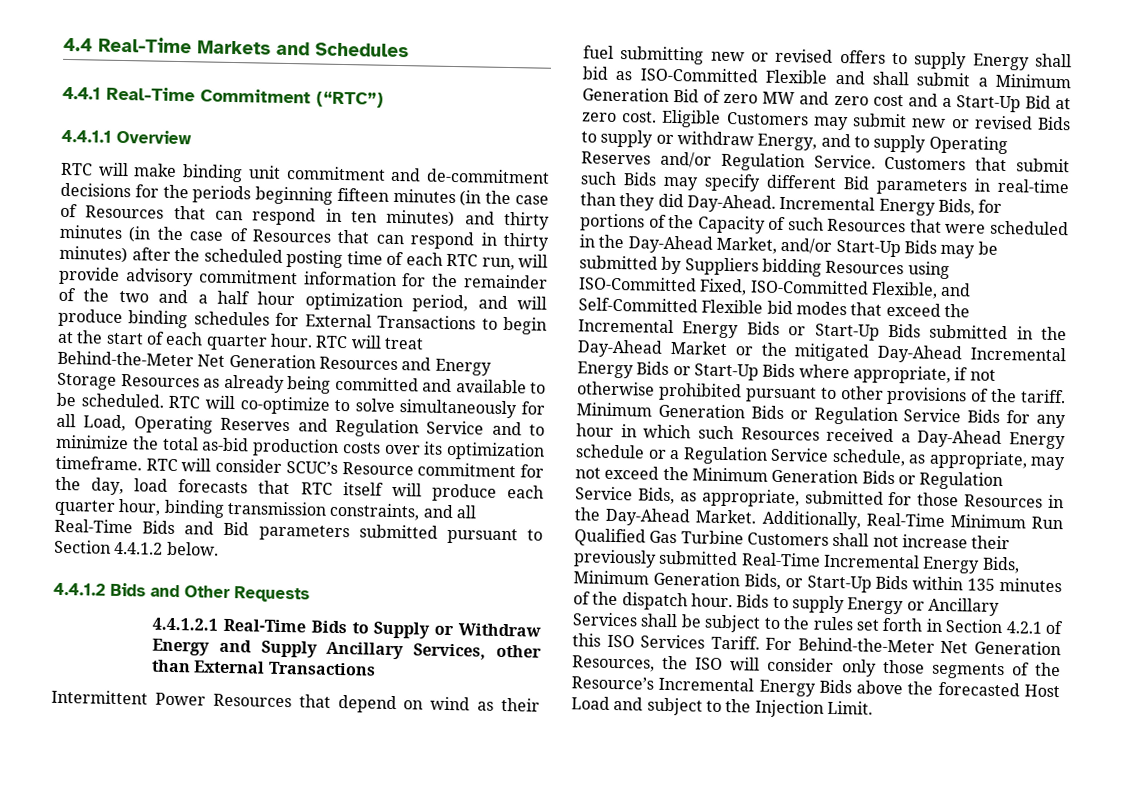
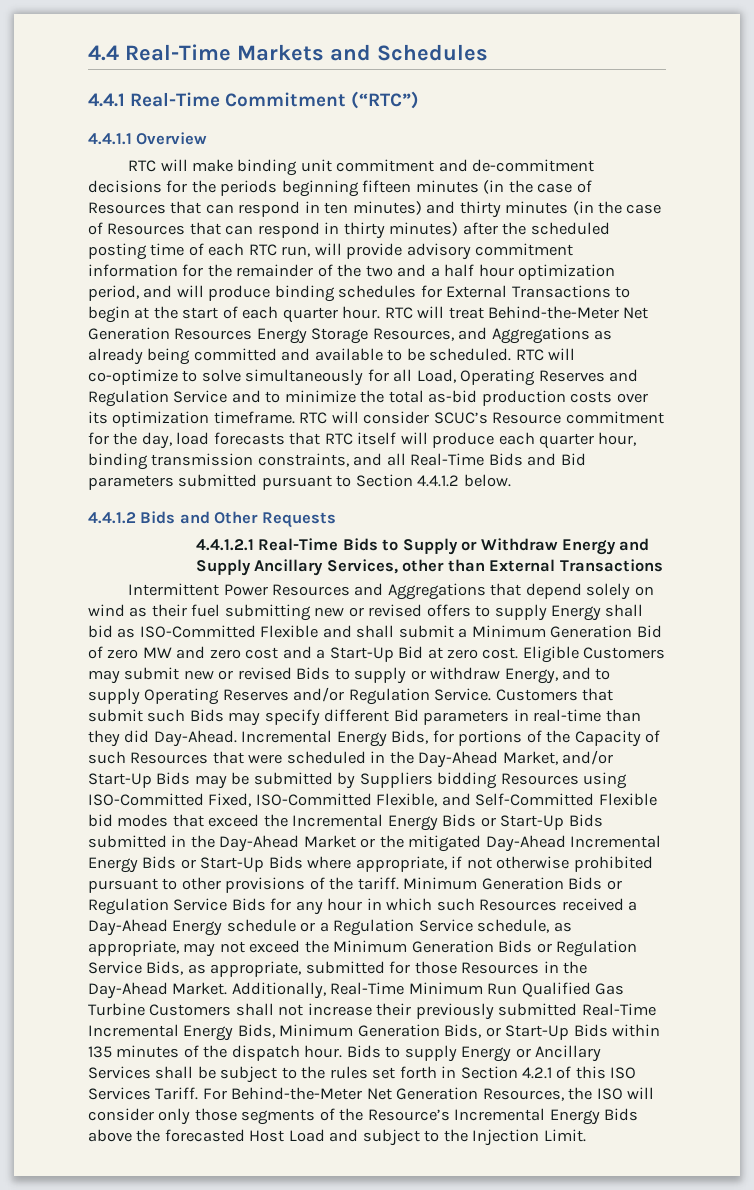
- RTC will treat Behind-the-Meter Net Generation Resources and Energy Storage Resources as already being committed and available to be scheduled.
+ RTC will treat Behind-the-Meter Net Generation Resources Energy Storage Resources, and Aggregations as already being committed and available to be scheduled.
- Intermittent Power Resources that depend on wind as their fuel submitting new or revised offers to supply Energy shall bid as ISO-Committed Flexible and shall submit a Minimum Generation Bid of zero MW and zero cost and a Start-Up Bid at zero cost.
+ Intermittent Power Resources and Aggregations that depend solely on wind as their fuel submitting new or revised offers to supply Energy shall bid as ISO-Committed Flexible and shall submit a Minimum Generation Bid of zero MW and zero cost and a Start-Up Bid at zero cost.

